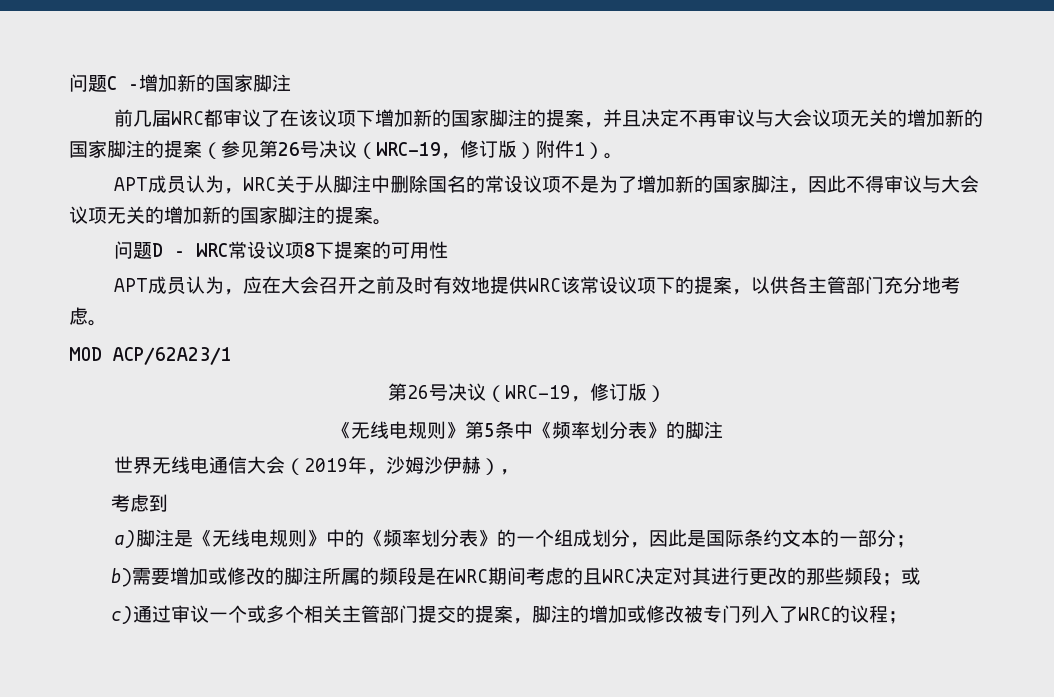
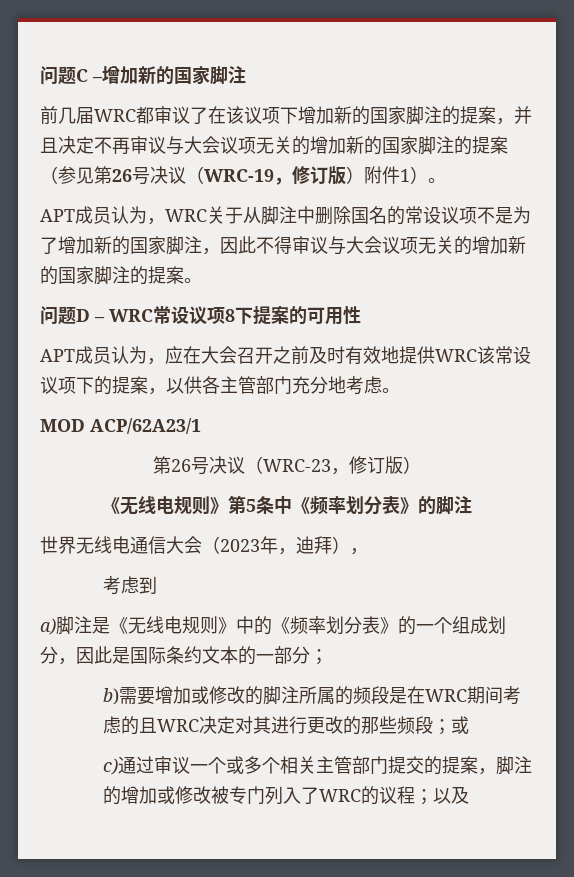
  MOD ACP/62A23/1
- 第26号决议（WRC-19，修订版）
+ 第26号决议（WRC-23，修订版）
- 世界无线电通信大会（2019年，沙姆沙伊赫），
+ 世界无线电通信大会（2023年，迪拜），
- c)通过审议一个或多个相关主管部门提交的提案，脚注的增加或修改被专门列入了WRC的议程；
+ c)通过审议一个或多个相关主管部门提交的提案，脚注的增加或修改被专门列入了WRC的议程；以及

